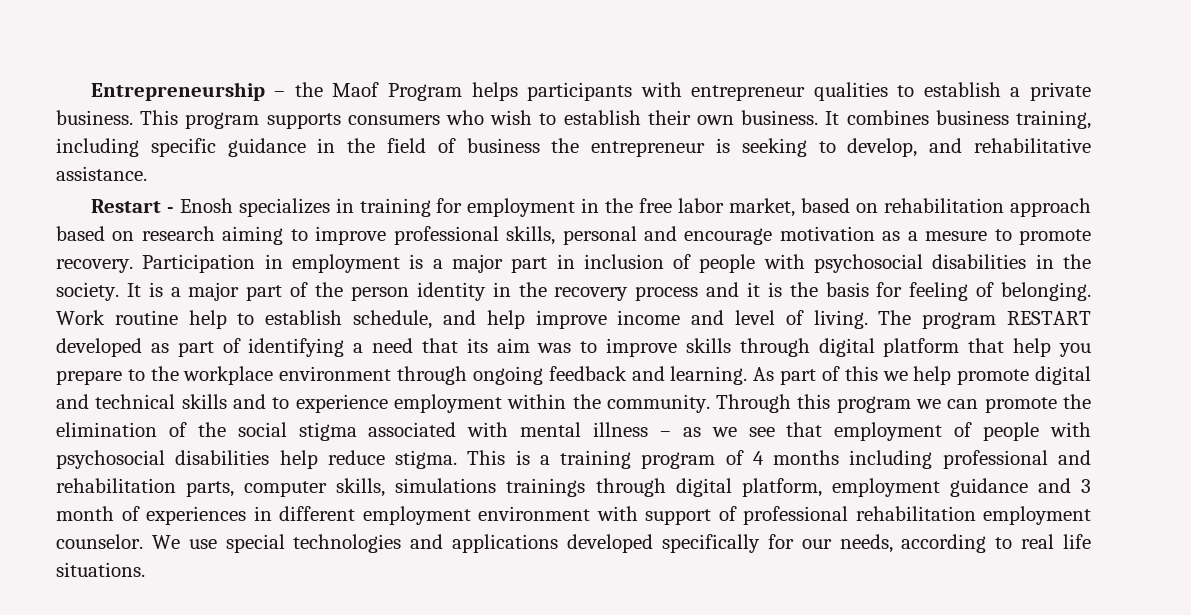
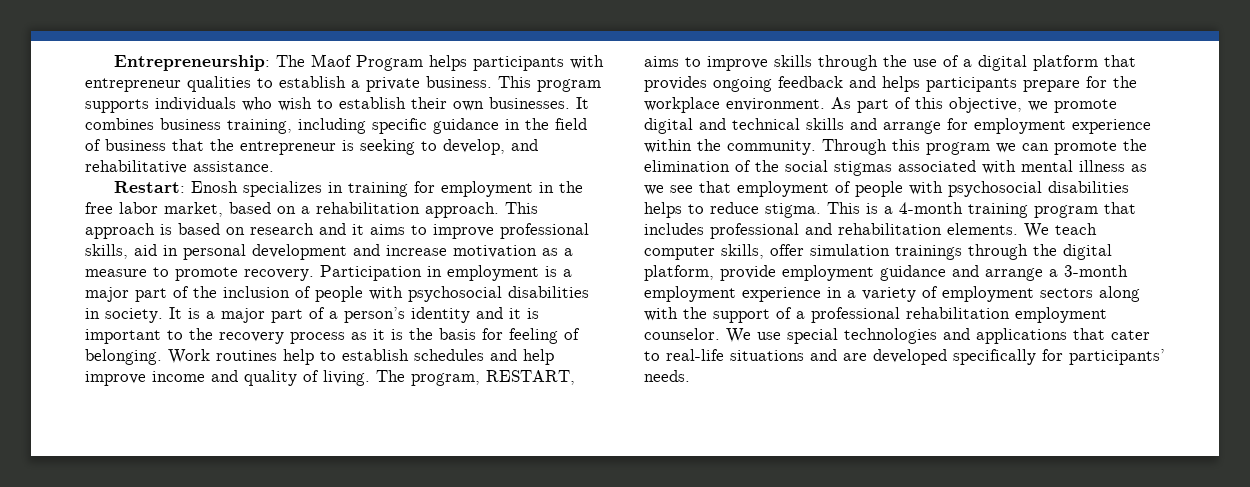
- Entrepreneurship – the Maof Program helps participants with entrepreneur qualities to establish a private business.
+ Entrepreneurship: The Maof Program helps participants with entrepreneur qualities to establish a private business.
- This program supports consumers who wish to establish their own business.
+ This program supports individuals who wish to establish their own businesses.
- It combines business training, including specific guidance in the field of business the entrepreneur is seeking to develop, and rehabilitative assistance.
+ It combines business training, including specific guidance in the field of business that the entrepreneur is seeking to develop, and rehabilitative assistance.
- Restart - Enosh specializes in training for employment in the free labor market, based on rehabilitation approach based on research aiming to improve professional skills, personal and encourage motivation as a mesure to promote recovery.
+ Restart: Enosh specializes in training for employment in the free labor market, based on a rehabilitation approach. This approach is based on research and it aims to improve professional skills, aid in personal development and increase motivation as a measure to promote recovery.
- Participation in employment is a major part in inclusion of people with psychosocial disabilities in the society.
+ Participation in employment is a major part of the inclusion of people with psychosocial disabilities in society.
- It is a major part of the person identity in the recovery process and it is the basis for feeling of belonging.
+ It is a major part of a person’s identity and it is important to the recovery process as it is the basis for feeling of belonging.
- Work routine help to establish schedule, and help improve income and level of living.
+ Work routines help to establish schedules and help improve income and quality of living.
- The program RESTART developed as part of identifying a need that its aim was to improve skills through digital platform that help you prepare to the workplace environment through ongoing feedback and learning.
+ The program, RESTART, aims to improve skills through the use of a digital platform that provides ongoing feedback and helps participants prepare for the workplace environment.
- As part of this we help promote digital and technical skills and to experience employment within the community.
+ As part of this objective, we promote digital and technical skills and arrange for employment experience within the community.
- Through this program we can promote the elimination of the social stigma associated with mental illness – as we see that employment of people with psychosocial disabilities help reduce stigma.
+ Through this program we can promote the elimination of the social stigmas associated with mental illness as we see that employment of people with psychosocial disabilities helps to reduce stigma.
- This is a training program of 4 months including professional and rehabilitation parts, computer skills, simulations trainings through digital platform, employment guidance and 3 month of experiences in different employment environment with support of professional rehabilitation employment counselor.
+ This is a 4-month training program that includes professional and rehabilitation elements. We teach computer skills, offer simulation trainings through the digital platform, provide employment guidance and arrange a 3-month employment experience in a variety of employment sectors along with the support of a professional rehabilitation employment counselor.
- We use special technologies and applications developed specifically for our needs, according to real life situations.
+ We use special technologies and applications that cater to real-life situations and are developed specifically for participants’ needs.

